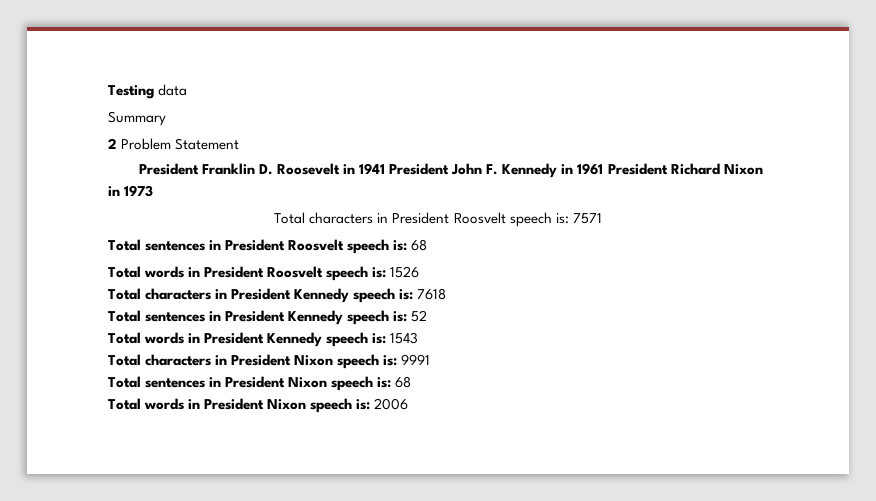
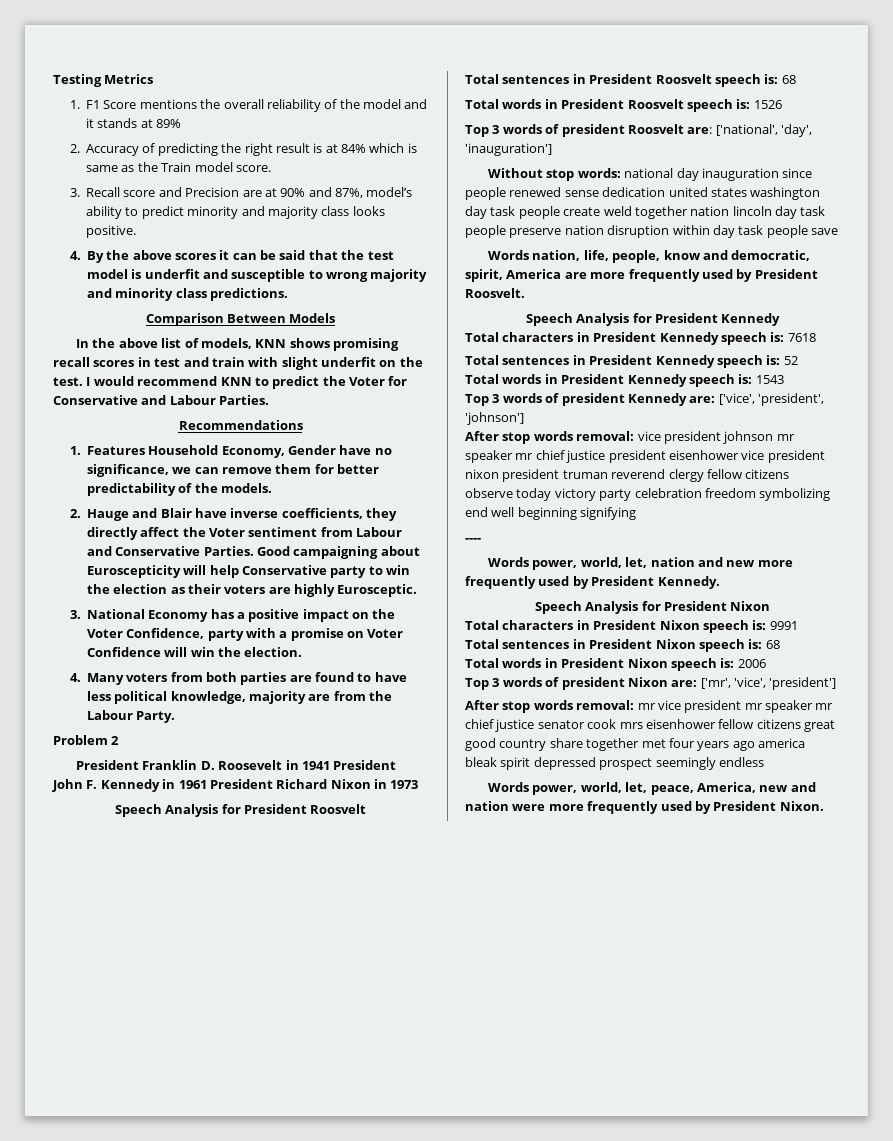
- Testing data
- Summary
- 2 Problem Statement
+ Testing Metrics
+ 1. F1 Score mentions the overall reliability of the model and it stands at 89%
+ 2. Accuracy of predicting the right result is at 84% which is same as the Train model score.
+ 3. Recall score and Precision are at 90% and 87%, model’s ability to predict minority and majority class looks positive.
+ 4. By the above scores it can be said that the test model is underfit and susceptible to wrong majority and minority class predictions.
+ Comparison Between Models
+ In the above list of models, KNN shows promising recall scores in test and train with slight underfit on the test. I would recommend KNN to predict the Voter for Conservative and Labour Parties.
+ Recommendations
+ 1. Features Household Economy, Gender have no significance, we can remove them for better predictability of the models.
+ 2. Hauge and Blair have inverse coefficients, they directly affect the Voter sentiment from Labour and Conservative Parties. Good campaigning about Euroscepticity will help Conservative party to win the election as their voters are highly Eurosceptic.
+ 3. National Economy has a positive impact on the Voter Confidence, party with a promise on Voter Confidence will win the election.
+ 4. Many voters from both parties are found to have less political knowledge, majority are from the Labour Party.
+ Problem 2
- Total characters in President Roosvelt speech is: 7571
+ Speech Analysis for President Roosvelt
+ Top 3 words of president Roosvelt are: ['national', 'day', 'inauguration']
+ Without stop words: national day inauguration since people renewed sense dedication united states washington day task people create weld together nation lincoln day task people preserve nation disruption within day task people save
+ Words nation, life, people, know and democratic, spirit, America are more frequently used by President Roosvelt.
+ Speech Analysis for President Kennedy
+ Top 3 words of president Kennedy are: ['vice', 'president', 'johnson']
+ After stop words removal: vice president johnson mr speaker mr chief justice president eisenhower vice president nixon president truman reverend clergy fellow citizens observe today victory party celebration freedom symbolizing end well beginning signifying
+ ----
+ Words power, world, let, nation and new more frequently used by President Kennedy.
+ Speech Analysis for President Nixon
+ Top 3 words of president Nixon are: ['mr', 'vice', 'president']
+ After stop words removal: mr vice president mr speaker mr chief justice senator cook mrs eisenhower fellow citizens great good country share together met four years ago america bleak spirit depressed prospect seemingly endless
+ Words power, world, let, peace, America, new and nation were more frequently used by President Nixon.

